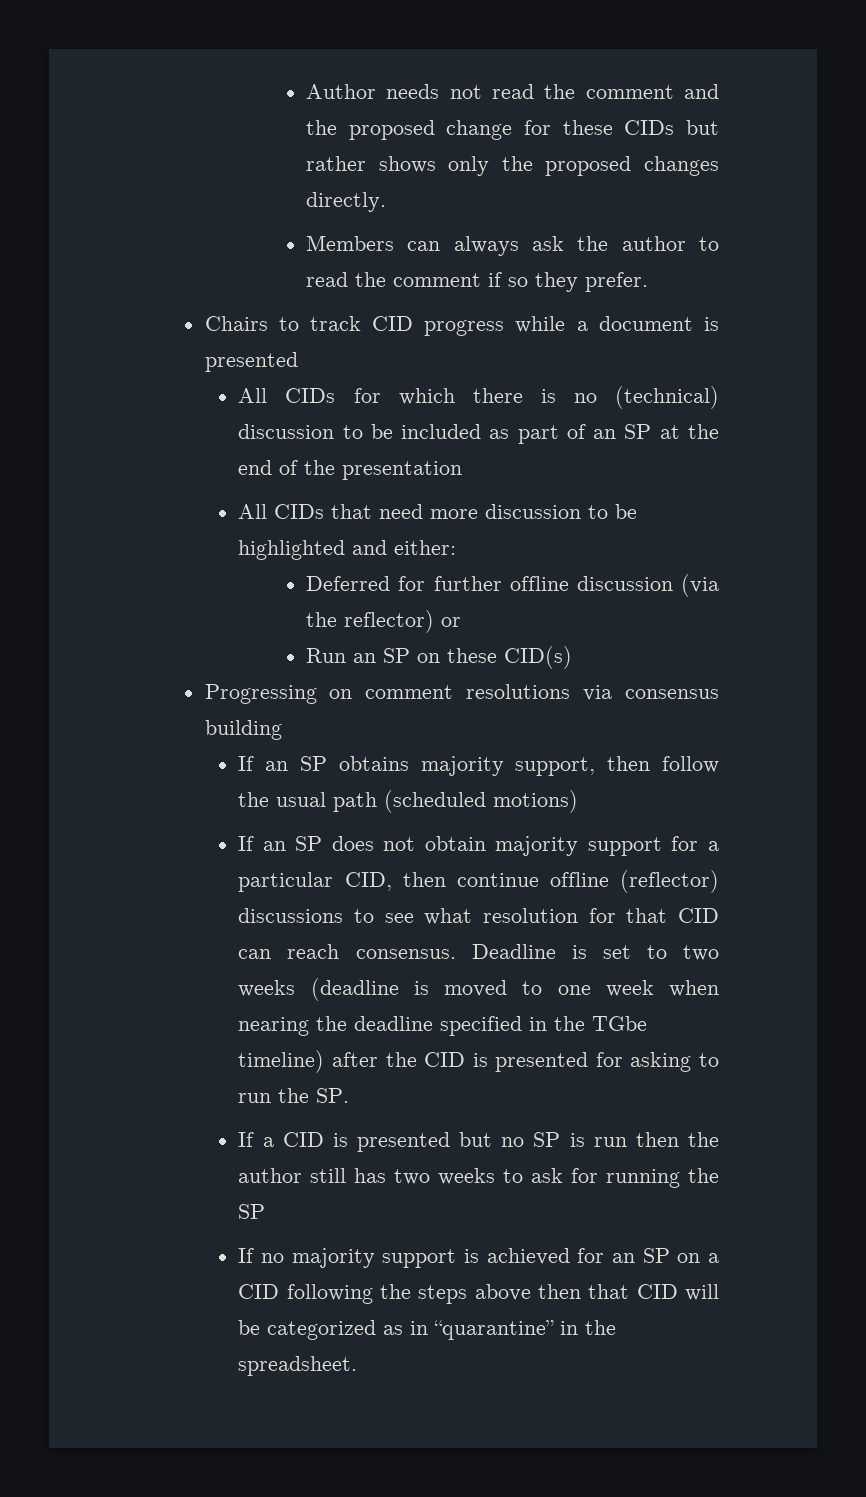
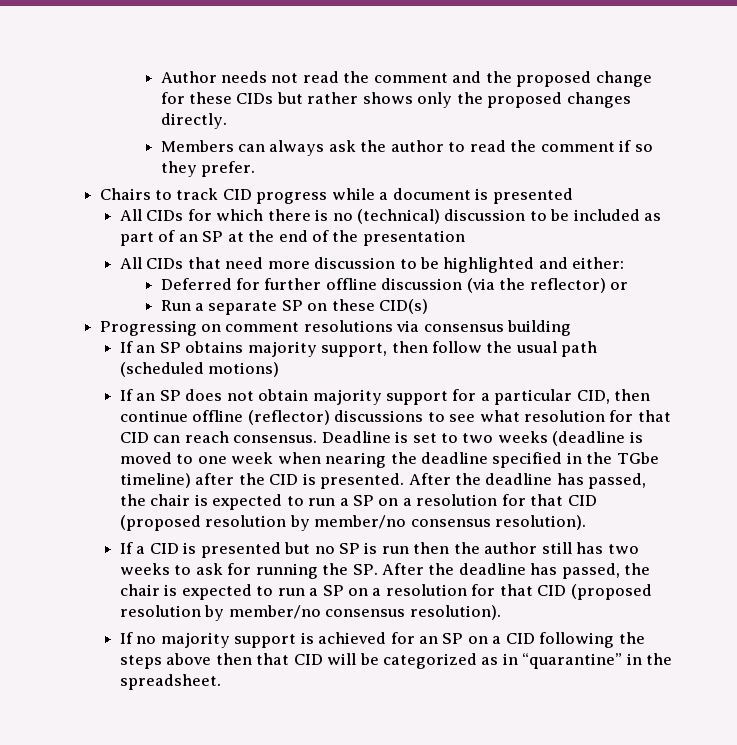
- Run an SP on these CID(s)
+ Run a separate SP on these CID(s)
- Deadline is set to two weeks (deadline is moved to one week when nearing the deadline specified in the TGbe timeline) after the CID is presented for asking to run the SP.
+ Deadline is set to two weeks (deadline is moved to one week when nearing the deadline specified in the TGbe timeline) after the CID is presented. After the deadline has passed, the chair is expected to run a SP on a resolution for that CID (proposed resolution by member/no consensus resolution).
- If a CID is presented but no SP is run then the author still has two weeks to ask for running the SP
+ If a CID is presented but no SP is run then the author still has two weeks to ask for running the SP. After the deadline has passed, the chair is expected to run a SP on a resolution for that CID (proposed resolution by member/no consensus resolution).

